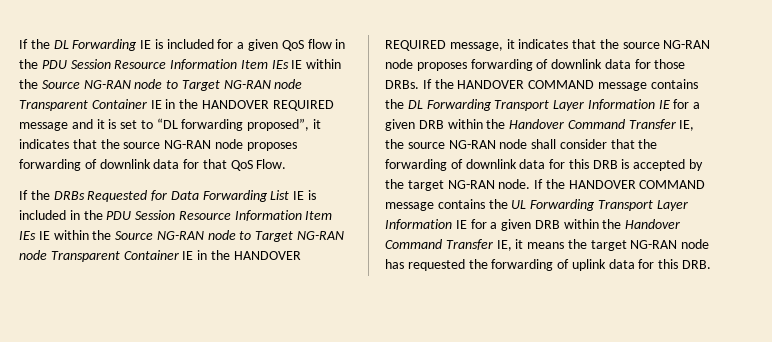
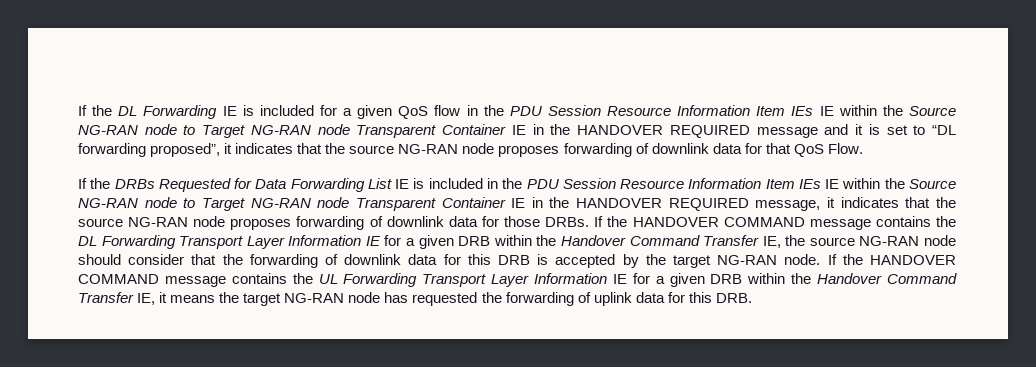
- If the HANDOVER COMMAND message contains the DL Forwarding Transport Layer Information IE for a given DRB within the Handover Command Transfer IE, the source NG-RAN node shall consider that the forwarding of downlink data for this DRB is accepted by the target NG-RAN node.
+ If the HANDOVER COMMAND message contains the DL Forwarding Transport Layer Information IE for a given DRB within the Handover Command Transfer IE, the source NG-RAN node should consider that the forwarding of downlink data for this DRB is accepted by the target NG-RAN node.

